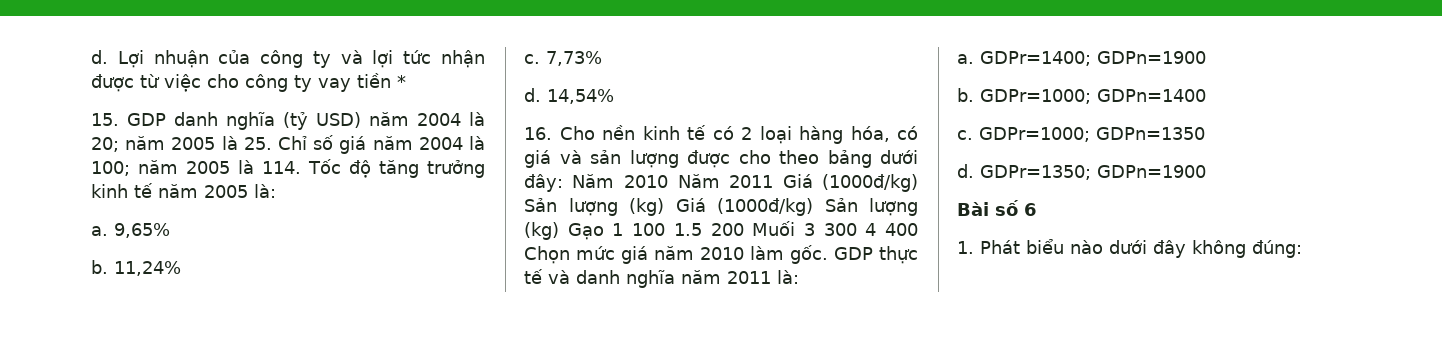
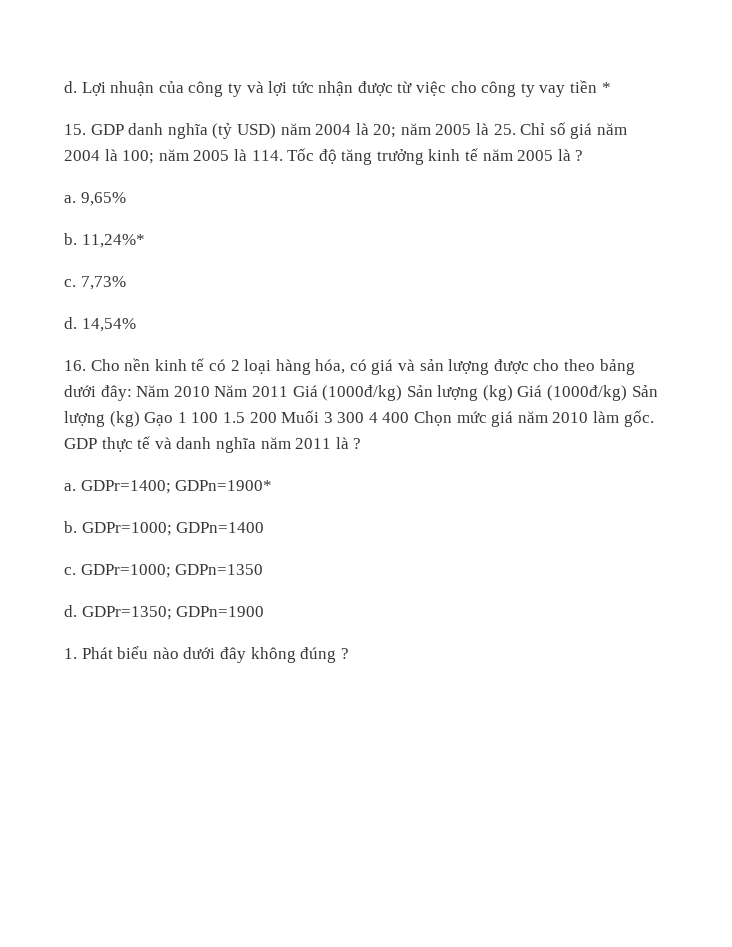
- 15. GDP danh nghĩa (tỷ USD) năm 2004 là 20; năm 2005 là 25. Chỉ số giá năm 2004 là 100; năm 2005 là 114. Tốc độ tăng trưởng kinh tế năm 2005 là:
+ 15. GDP danh nghĩa (tỷ USD) năm 2004 là 20; năm 2005 là 25. Chỉ số giá năm 2004 là 100; năm 2005 là 114. Tốc độ tăng trưởng kinh tế năm 2005 là ?
- 11,24%
+ 11,24%*
- GDP thực tế và danh nghĩa năm 2011 là:
+ GDP thực tế và danh nghĩa năm 2011 là ?
- GDPr=1400; GDPn=1900
+ GDPr=1400; GDPn=1900*
- Bài số 6
- 1. Phát biểu nào dưới đây không đúng:
+ 1. Phát biểu nào dưới đây không đúng ?

